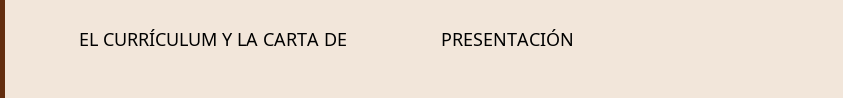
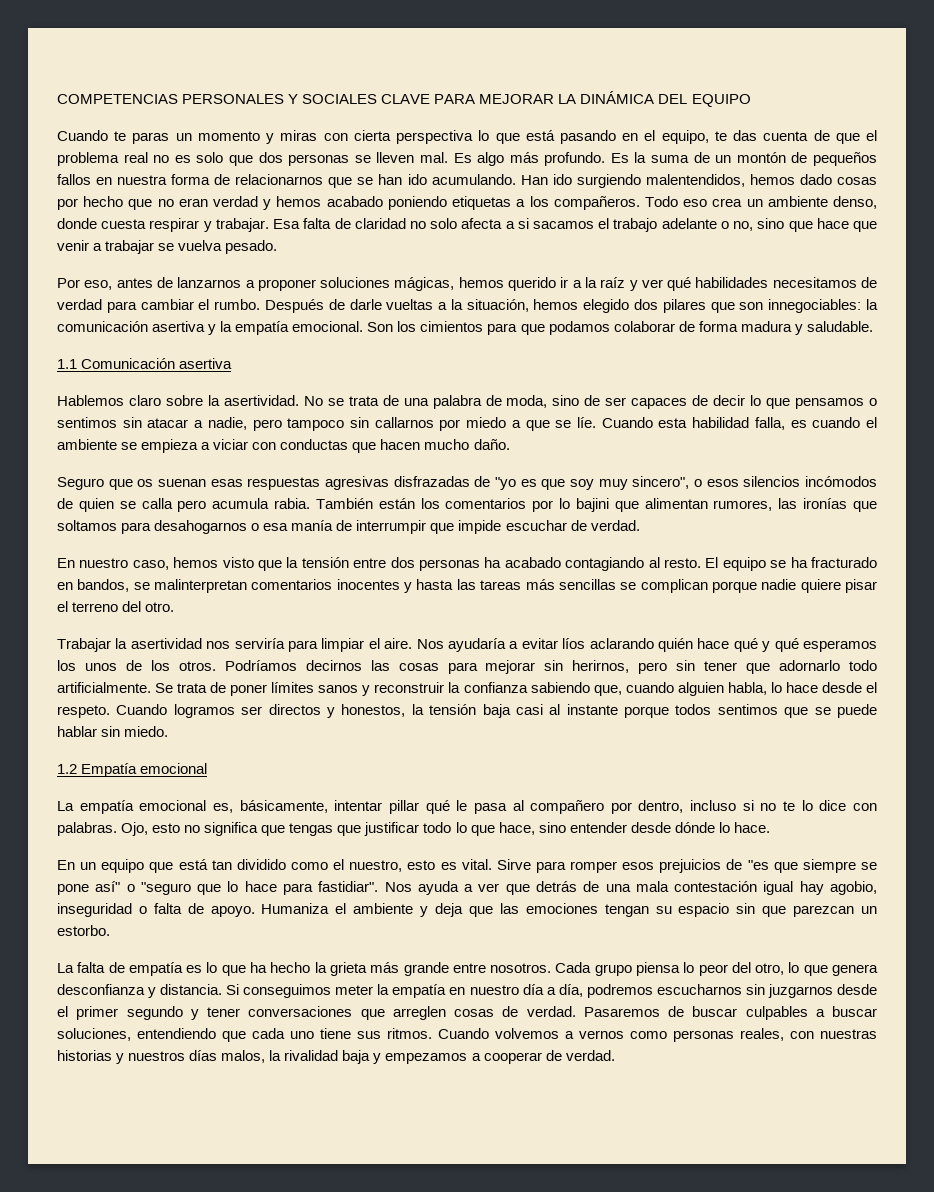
- EL CURRÍCULUM Y LA CARTA DE PRESENTACIÓN
+ COMPETENCIAS PERSONALES Y SOCIALES CLAVE PARA MEJORAR LA DINÁMICA DEL EQUIPO
+ Cuando te paras un momento y miras con cierta perspectiva lo que está pasando en el equipo, te das cuenta de que el problema real no es solo que dos personas se lleven mal. Es algo más profundo. Es la suma de un montón de pequeños fallos en nuestra forma de relacionarnos que se han ido acumulando. Han ido surgiendo malentendidos, hemos dado cosas por hecho que no eran verdad y hemos acabado poniendo etiquetas a los compañeros. Todo eso crea un ambiente denso, donde cuesta respirar y trabajar. Esa falta de claridad no solo afecta a si sacamos el trabajo adelante o no, sino que hace que venir a trabajar se vuelva pesado.
+ Por eso, antes de lanzarnos a proponer soluciones mágicas, hemos querido ir a la raíz y ver qué habilidades necesitamos de verdad para cambiar el rumbo. Después de darle vueltas a la situación, hemos elegido dos pilares que son innegociables: la comunicación asertiva y la empatía emocional. Son los cimientos para que podamos colaborar de forma madura y saludable.
+ 1.1 Comunicación asertiva
+ Hablemos claro sobre la asertividad. No se trata de una palabra de moda, sino de ser capaces de decir lo que pensamos o sentimos sin atacar a nadie, pero tampoco sin callarnos por miedo a que se líe. Cuando esta habilidad falla, es cuando el ambiente se empieza a viciar con conductas que hacen mucho daño.
+ Seguro que os suenan esas respuestas agresivas disfrazadas de "yo es que soy muy sincero", o esos silencios incómodos de quien se calla pero acumula rabia. También están los comentarios por lo bajini que alimentan rumores, las ironías que soltamos para desahogarnos o esa manía de interrumpir que impide escuchar de verdad.
+ En nuestro caso, hemos visto que la tensión entre dos personas ha acabado contagiando al resto. El equipo se ha fracturado en bandos, se malinterpretan comentarios inocentes y hasta las tareas más sencillas se complican porque nadie quiere pisar el terreno del otro.
+ Trabajar la asertividad nos serviría para limpiar el aire. Nos ayudaría a evitar líos aclarando quién hace qué y qué esperamos los unos de los otros. Podríamos decirnos las cosas para mejorar sin herirnos, pero sin tener que adornarlo todo artificialmente. Se trata de poner límites sanos y reconstruir la confianza sabiendo que, cuando alguien habla, lo hace desde el respeto. Cuando logramos ser directos y honestos, la tensión baja casi al instante porque todos sentimos que se puede hablar sin miedo.
+ 1.2 Empatía emocional
+ La empatía emocional es, básicamente, intentar pillar qué le pasa al compañero por dentro, incluso si no te lo dice con palabras. Ojo, esto no significa que tengas que justificar todo lo que hace, sino entender desde dónde lo hace.
+ En un equipo que está tan dividido como el nuestro, esto es vital. Sirve para romper esos prejuicios de "es que siempre se pone así" o "seguro que lo hace para fastidiar". Nos ayuda a ver que detrás de una mala contestación igual hay agobio, inseguridad o falta de apoyo. Humaniza el ambiente y deja que las emociones tengan su espacio sin que parezcan un estorbo.
+ La falta de empatía es lo que ha hecho la grieta más grande entre nosotros. Cada grupo piensa lo peor del otro, lo que genera desconfianza y distancia. Si conseguimos meter la empatía en nuestro día a día, podremos escucharnos sin juzgarnos desde el primer segundo y tener conversaciones que arreglen cosas de verdad. Pasaremos de buscar culpables a buscar soluciones, entendiendo que cada uno tiene sus ritmos. Cuando volvemos a vernos como personas reales, con nuestras historias y nuestros días malos, la rivalidad baja y empezamos a cooperar de verdad.

